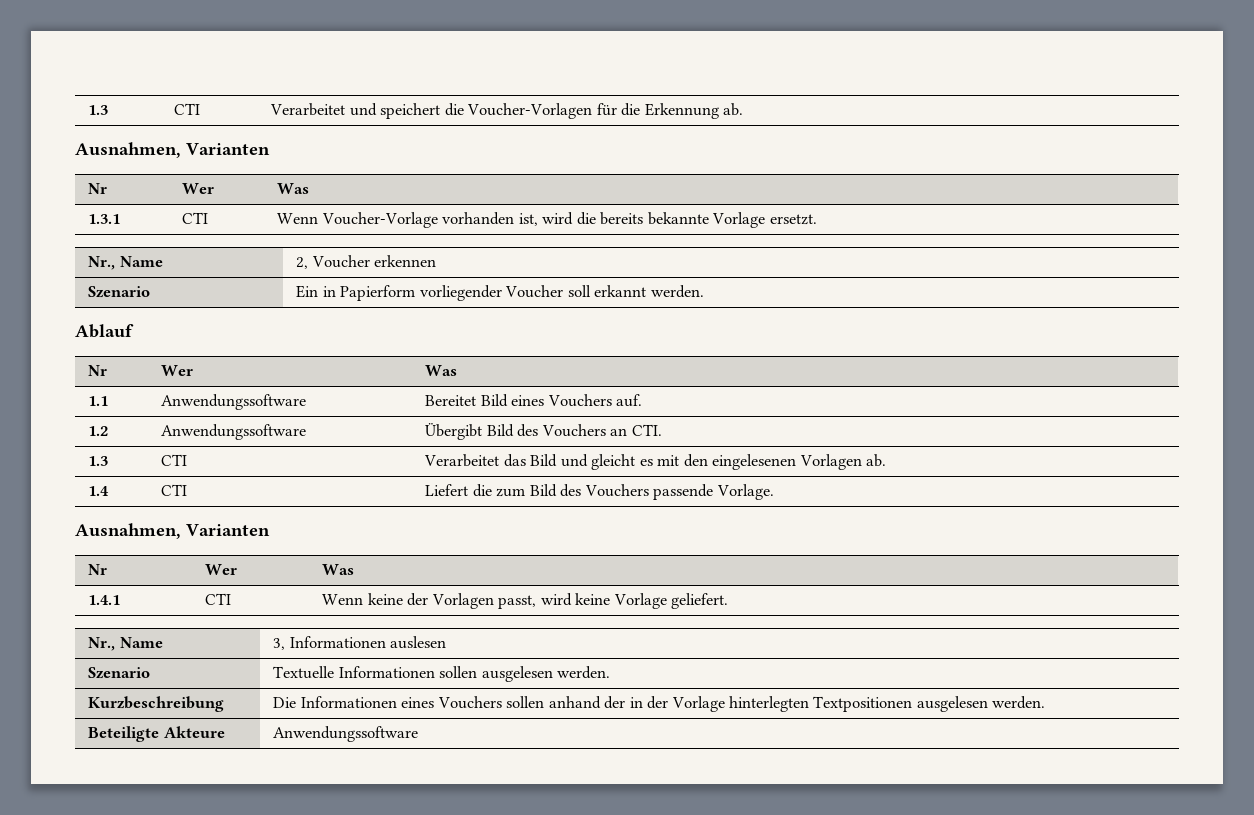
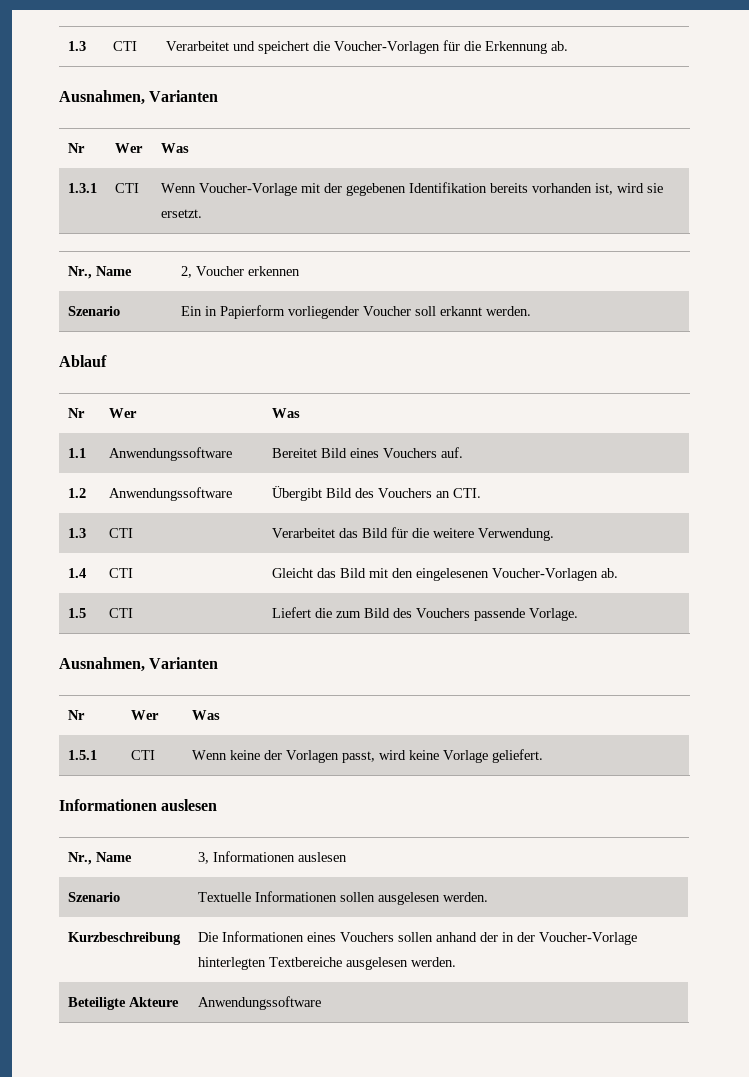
- 1.3.1 | CTI | Wenn Voucher-Vorlage vorhanden ist, wird die bereits bekannte Vorlage ersetzt.
+ 1.3.1 | CTI | Wenn Voucher-Vorlage mit der gegebenen Identifikation bereits vorhanden ist, wird sie ersetzt.
- 1.3 | CTI | Verarbeitet das Bild und gleicht es mit den eingelesenen Vorlagen ab.
- 1.4 | CTI | Liefert die zum Bild des Vouchers passende Vorlage.
+ 1.3 | CTI | Verarbeitet das Bild für die weitere Verwendung.
+ 1.4 | CTI | Gleicht das Bild mit den eingelesenen Voucher-Vorlagen ab.
+ 1.5 | CTI | Liefert die zum Bild des Vouchers passende Vorlage.
- 1.4.1 | CTI | Wenn keine der Vorlagen passt, wird keine Vorlage geliefert.
+ 1.5.1 | CTI | Wenn keine der Vorlagen passt, wird keine Vorlage geliefert.
+ Informationen auslesen
- Kurzbeschreibung | Die Informationen eines Vouchers sollen anhand der in der Vorlage hinterlegten Textpositionen ausgelesen werden.
+ Kurzbeschreibung | Die Informationen eines Vouchers sollen anhand der in der Voucher-Vorlage hinterlegten Textbereiche ausgelesen werden.

